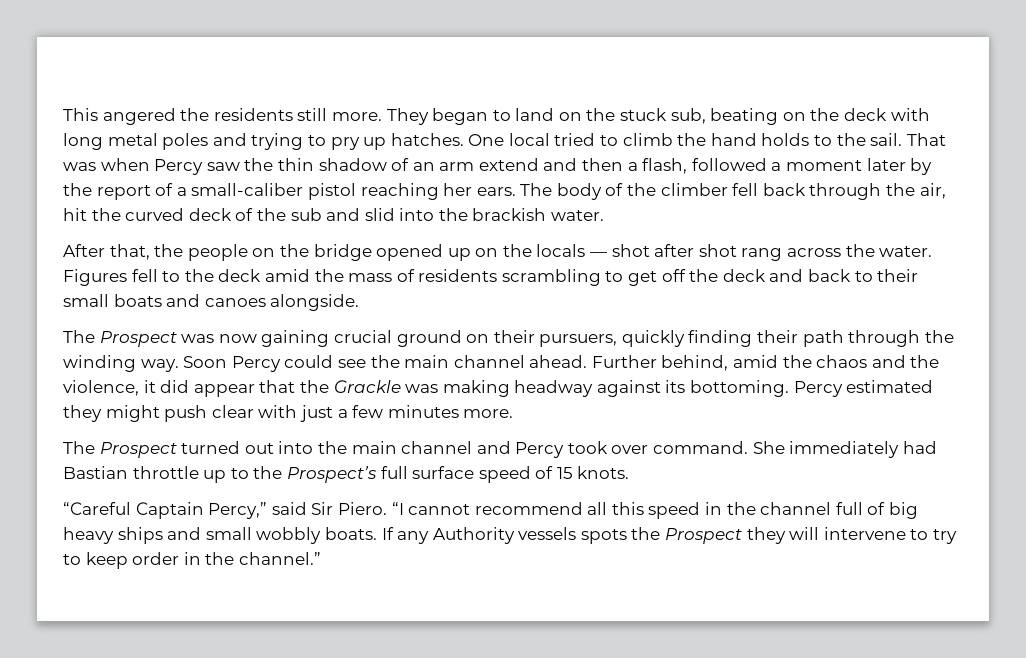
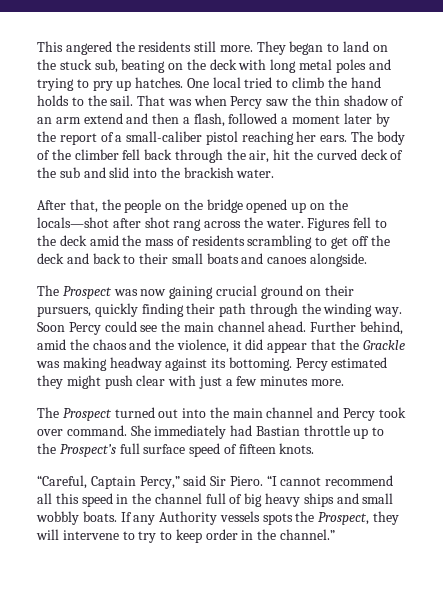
- After that, the people on the bridge opened up on the locals — shot after shot rang across the water.
+ After that, the people on the bridge opened up on the locals—shot after shot rang across the water.
- She immediately had Bastian throttle up to the Prospect’s full surface speed of 15 knots.
+ She immediately had Bastian throttle up to the Prospect’s full surface speed of fifteen knots.
- “Careful Captain Percy,” said Sir Piero.
+ “Careful, Captain Percy,” said Sir Piero.
- If any Authority vessels spots the Prospect they will intervene to try to keep order in the channel.”
+ If any Authority vessels spots the Prospect, they will intervene to try to keep order in the channel.”

